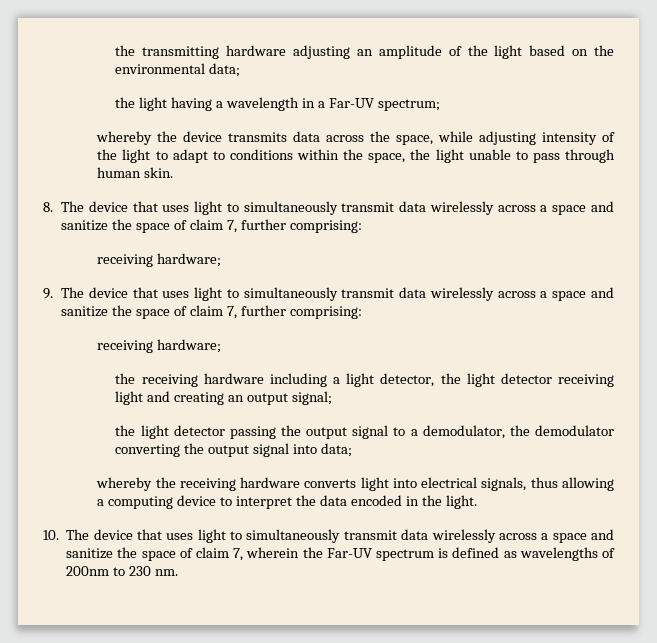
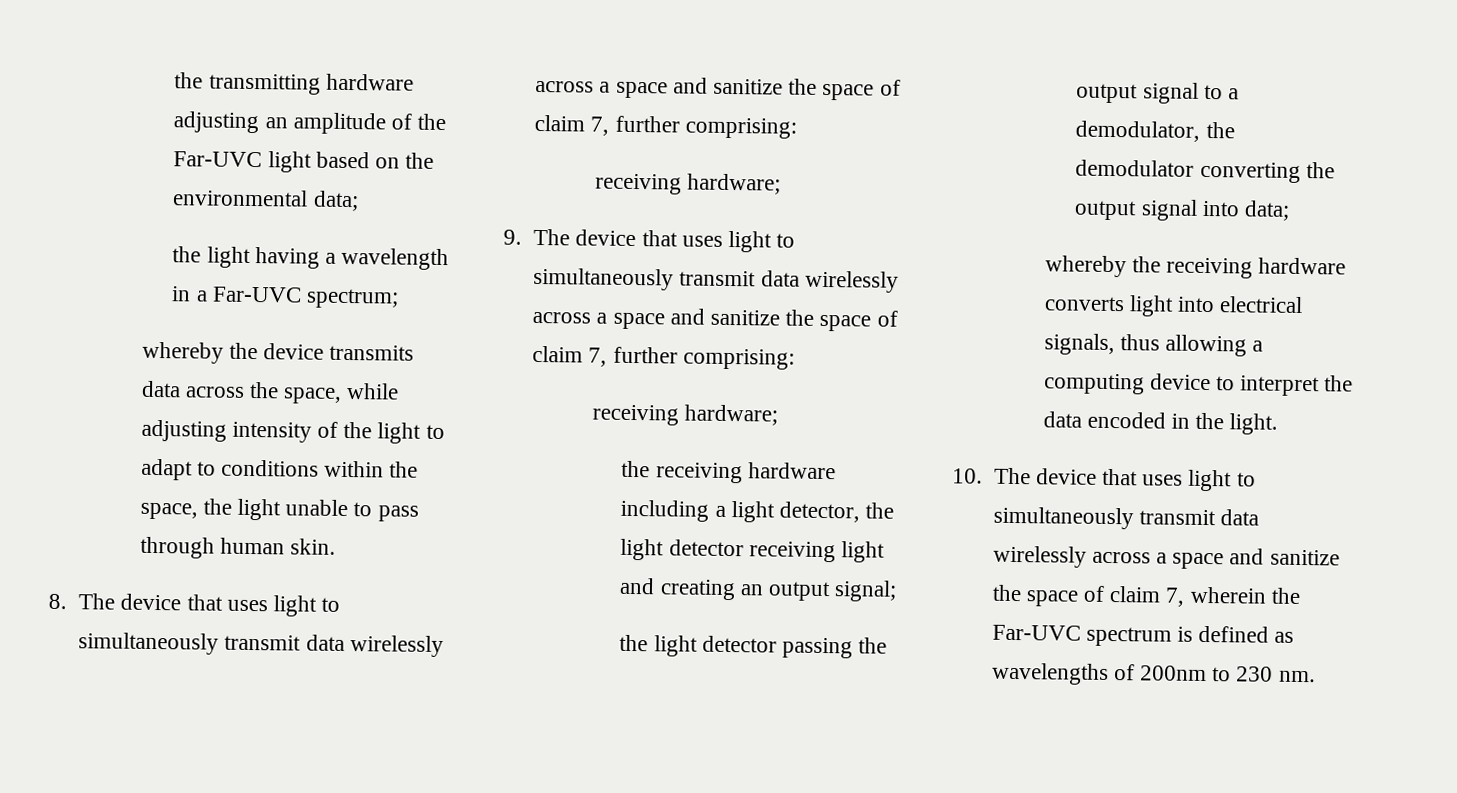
- the transmitting hardware adjusting an amplitude of the light based on the environmental data;
+ the transmitting hardware adjusting an amplitude of the Far-UVC light based on the environmental data;
- the light having a wavelength in a Far-UV spectrum;
+ the light having a wavelength in a Far-UVC spectrum;
- 10. The device that uses light to simultaneously transmit data wirelessly across a space and sanitize the space of claim 7, wherein the Far-UV spectrum is defined as wavelengths of 200nm to 230 nm.
+ 10. The device that uses light to simultaneously transmit data wirelessly across a space and sanitize the space of claim 7, wherein the Far-UVC spectrum is defined as wavelengths of 200nm to 230 nm.

